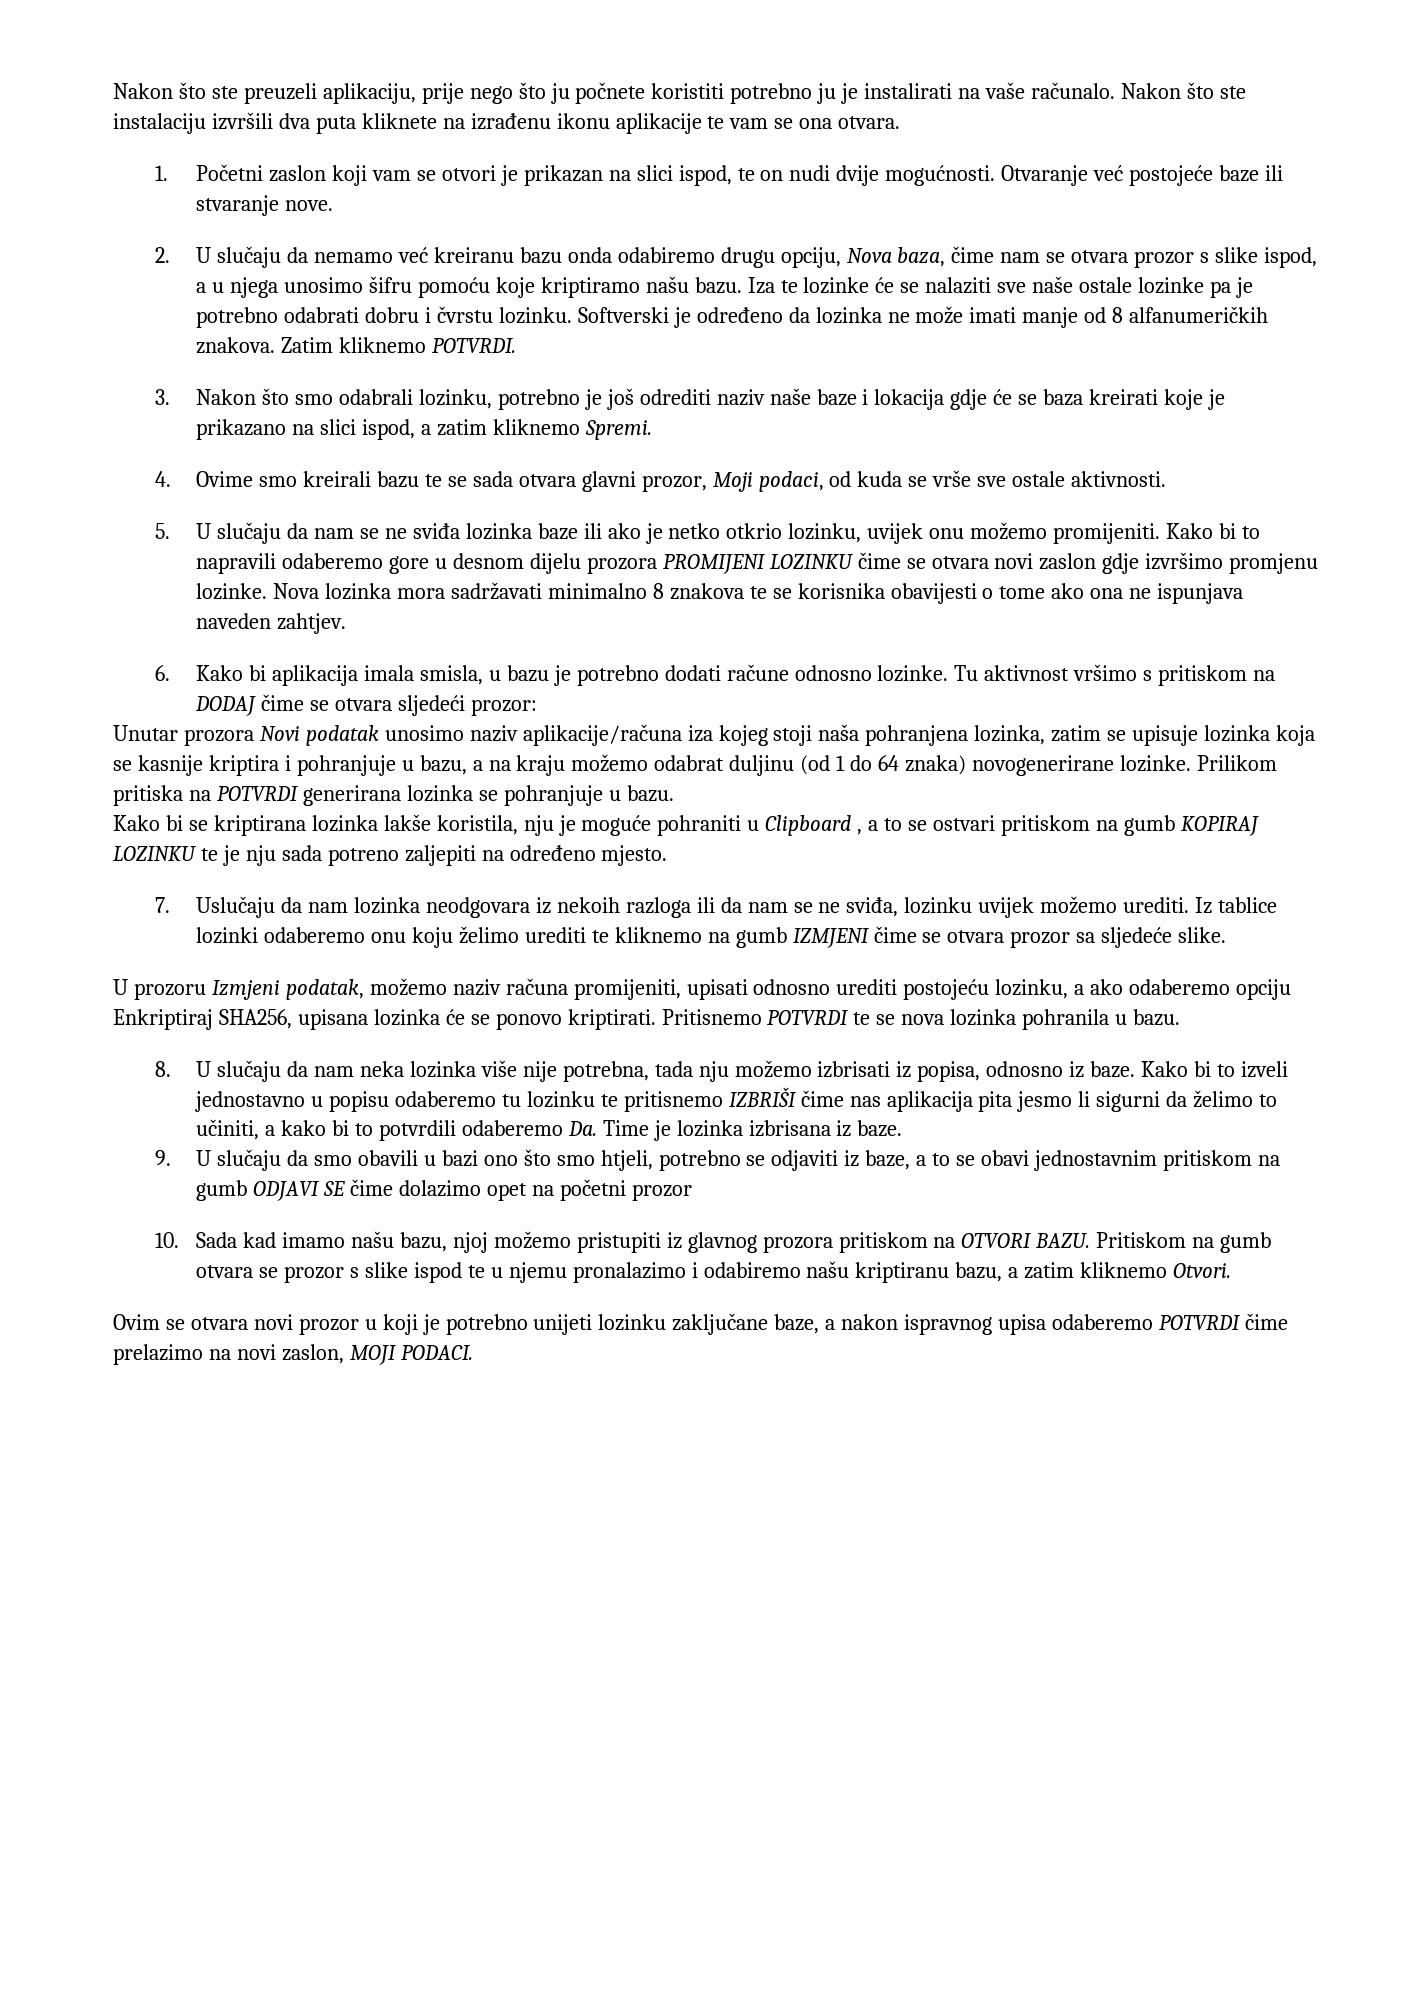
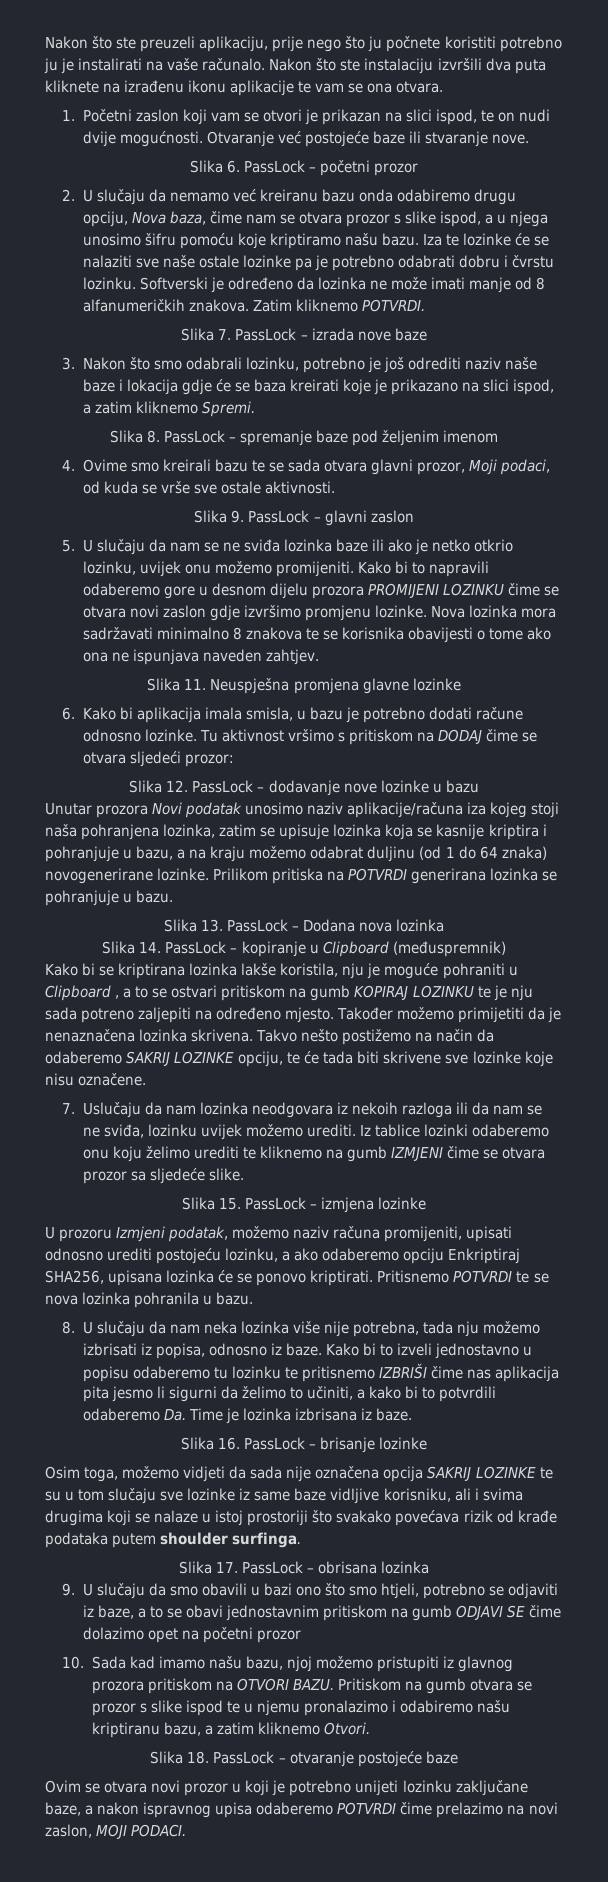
+ Slika 6. PassLock – početni prozor
+ Slika 7. PassLock – izrada nove baze
+ Slika 8. PassLock – spremanje baze pod željenim imenom
+ Slika 9. PassLock – glavni zaslon
+ Slika 11. Neuspješna promjena glavne lozinke
+ Slika 12. PassLock – dodavanje nove lozinke u bazu
+ Slika 13. PassLock – Dodana nova lozinka
+ Slika 14. PassLock – kopiranje u Clipboard (međuspremnik)
+ Također možemo primijetiti da je nenaznačena lozinka skrivena. Takvo nešto postižemo na način da odaberemo SAKRIJ LOZINKE opciju, te će tada biti skrivene sve lozinke koje nisu označene.
+ Slika 15. PassLock – izmjena lozinke
+ Slika 16. PassLock – brisanje lozinke
+ Osim toga, možemo vidjeti da sada nije označena opcija SAKRIJ LOZINKE te su u tom slučaju sve lozinke iz same baze vidljive korisniku, ali i svima drugima koji se nalaze u istoj prostoriji što svakako povećava rizik od krađe podataka putem shoulder surfinga.
+ Slika 17. PassLock – obrisana lozinka
+ Slika 18. PassLock – otvaranje postojeće baze

